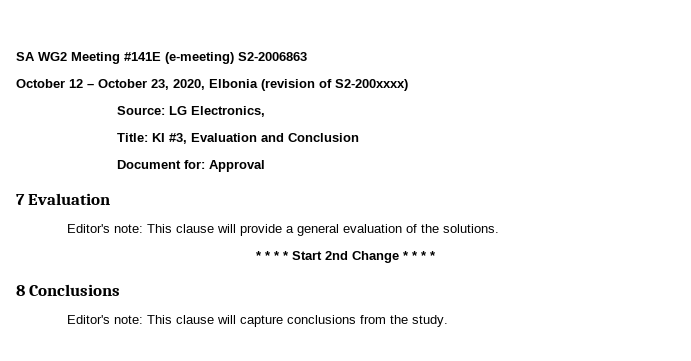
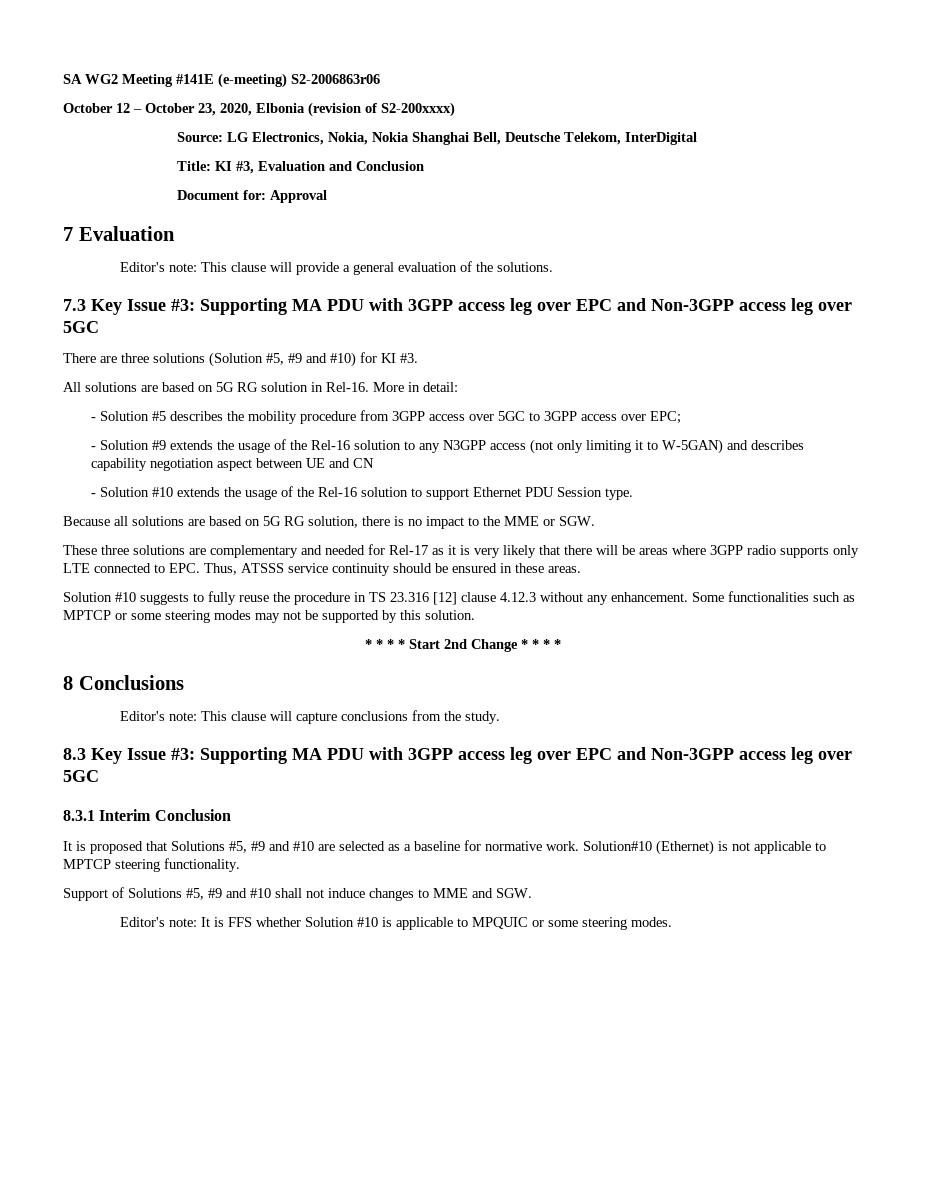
- SA WG2 Meeting #141E (e-meeting) S2-2006863
+ SA WG2 Meeting #141E (e-meeting) S2-2006863r06
- Source: LG Electronics,
+ Source: LG Electronics, Nokia, Nokia Shanghai Bell, Deutsche Telekom, InterDigital
+ 7.3 Key Issue #3: Supporting MA PDU with 3GPP access leg over EPC and Non-3GPP access leg over 5GC
+ There are three solutions (Solution #5, #9 and #10) for KI #3.
+ All solutions are based on 5G RG solution in Rel-16. More in detail:
+ - Solution #5 describes the mobility procedure from 3GPP access over 5GC to 3GPP access over EPC;
+ - Solution #9 extends the usage of the Rel-16 solution to any N3GPP access (not only limiting it to W-5GAN) and describes capability negotiation aspect between UE and CN
+ - Solution #10 extends the usage of the Rel-16 solution to support Ethernet PDU Session type.
+ Because all solutions are based on 5G RG solution, there is no impact to the MME or SGW.
+ These three solutions are complementary and needed for Rel-17 as it is very likely that there will be areas where 3GPP radio supports only LTE connected to EPC. Thus, ATSSS service continuity should be ensured in these areas.
+ Solution #10 suggests to fully reuse the procedure in TS 23.316 [12] clause 4.12.3 without any enhancement. Some functionalities such as MPTCP or some steering modes may not be supported by this solution.
+ 8.3 Key Issue #3: Supporting MA PDU with 3GPP access leg over EPC and Non-3GPP access leg over 5GC
+ 8.3.1 Interim Conclusion
+ It is proposed that Solutions #5, #9 and #10 are selected as a baseline for normative work. Solution#10 (Ethernet) is not applicable to MPTCP steering functionality.
+ Support of Solutions #5, #9 and #10 shall not induce changes to MME and SGW.
+ Editor's note: It is FFS whether Solution #10 is applicable to MPQUIC or some steering modes.

